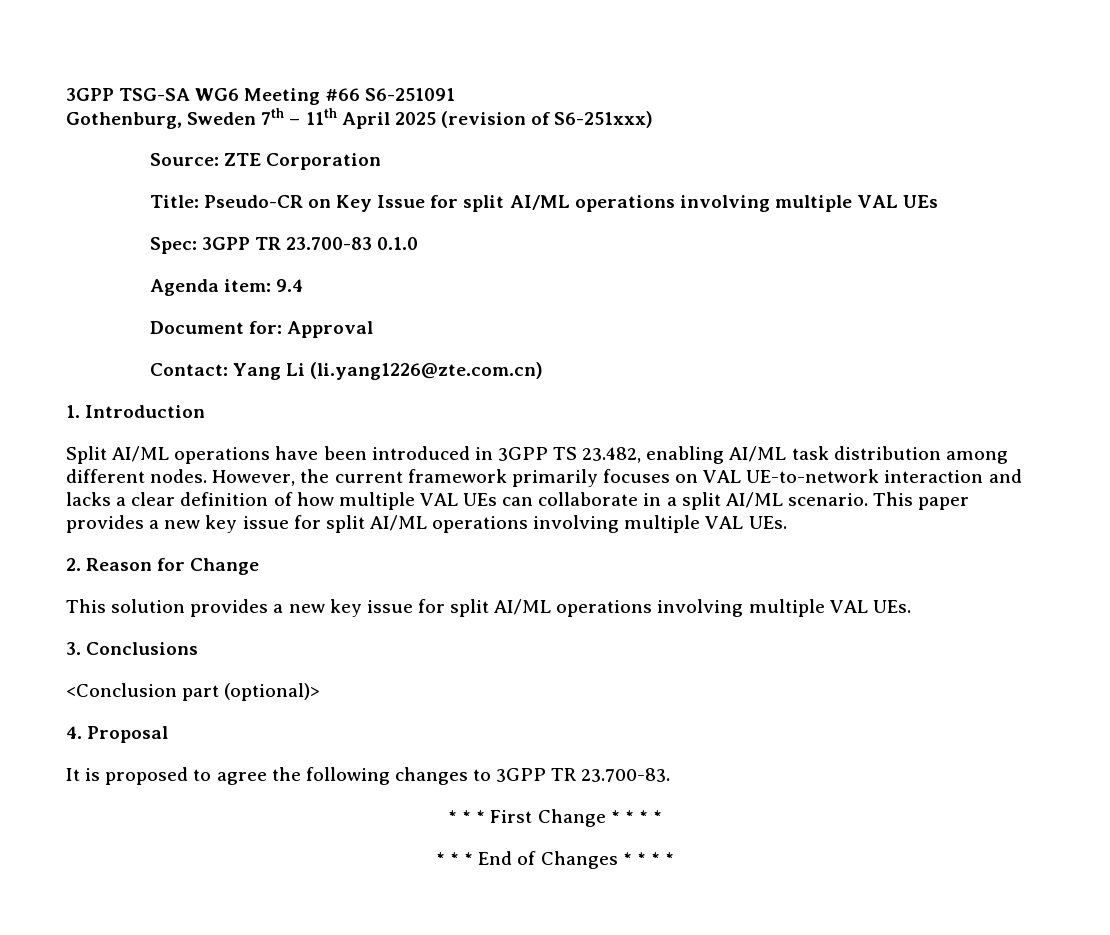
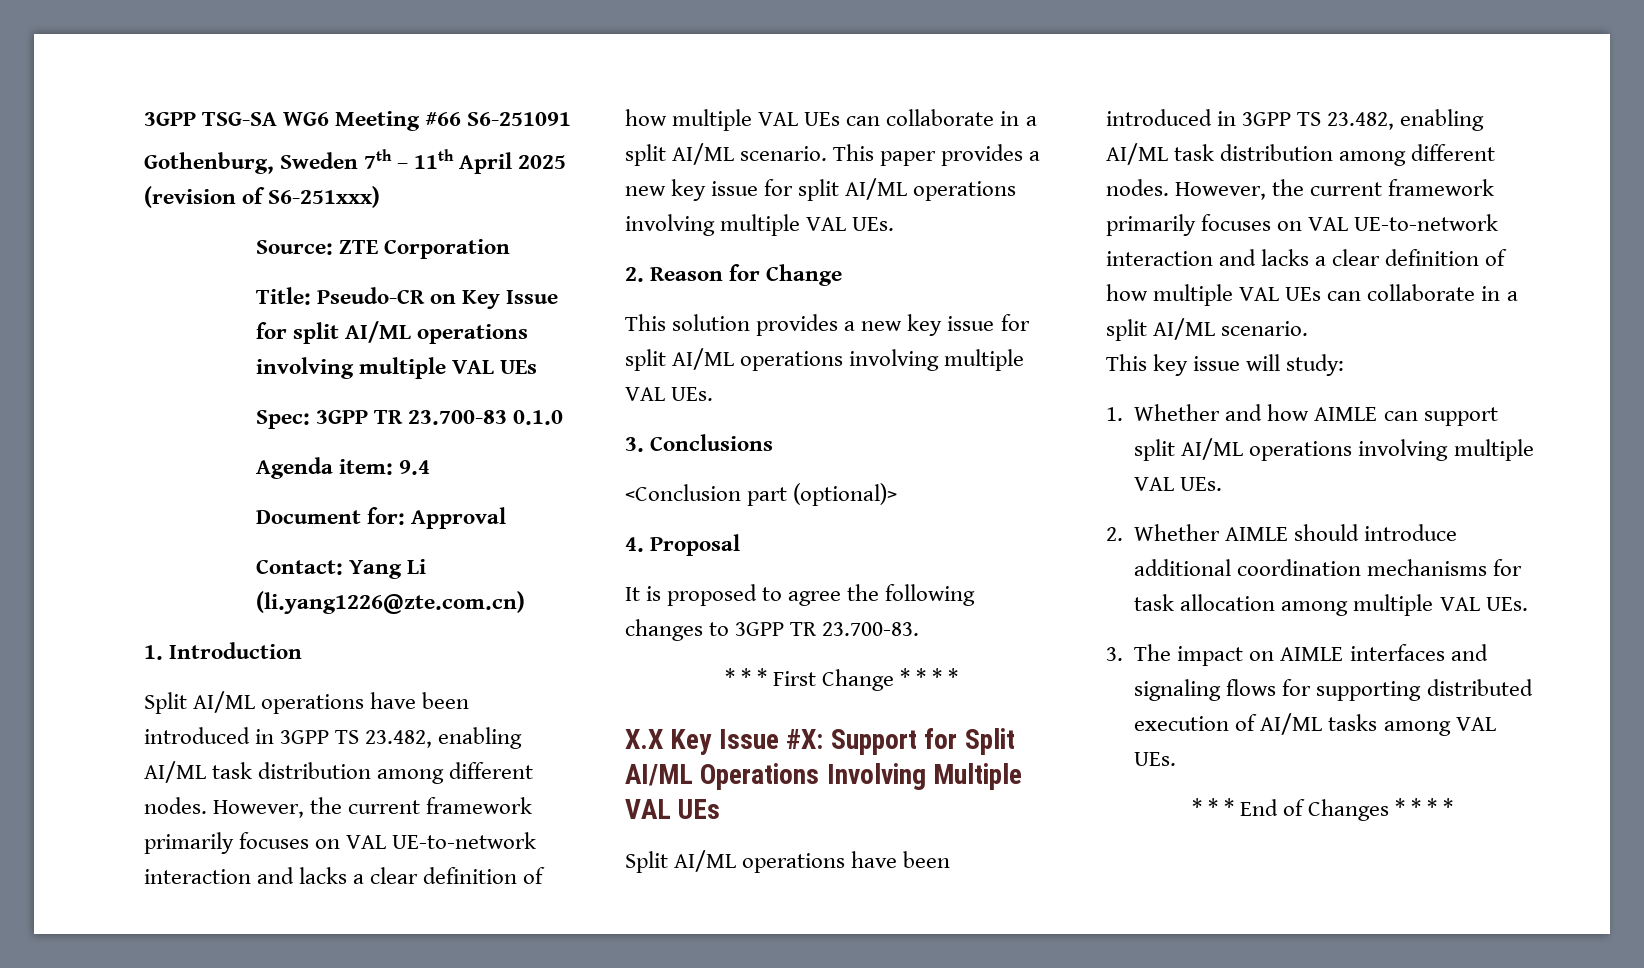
+ X.X Key Issue #X: Support for Split AI/ML Operations Involving Multiple VAL UEs
+ Split AI/ML operations have been introduced in 3GPP TS 23.482, enabling AI/ML task distribution among different nodes. However, the current framework primarily focuses on VAL UE-to-network interaction and lacks a clear definition of how multiple VAL UEs can collaborate in a split AI/ML scenario.
+ This key issue will study:
+ 1. Whether and how AIMLE can support split AI/ML operations involving multiple VAL UEs.
+ 2. Whether AIMLE should introduce additional coordination mechanisms for task allocation among multiple VAL UEs.
+ 3. The impact on AIMLE interfaces and signaling flows for supporting distributed execution of AI/ML tasks among VAL UEs.

